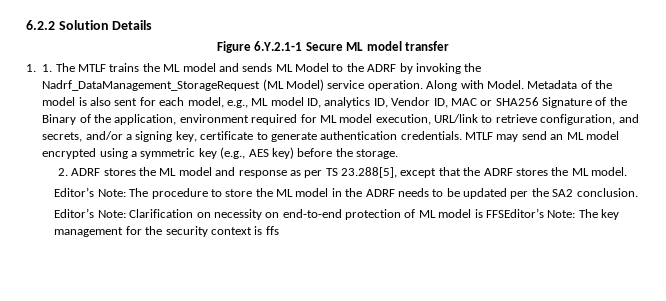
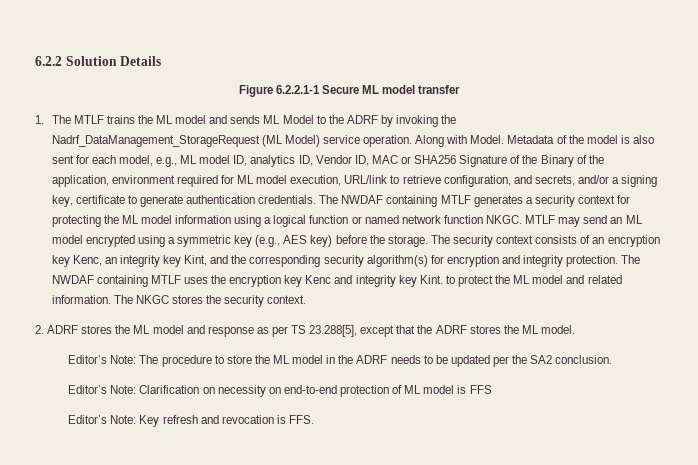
- Figure 6.Y.2.1-1 Secure ML model transfer
+ Figure 6.2.2.1-1 Secure ML model transfer
- 1. 1. The MTLF trains the ML model and sends ML Model to the ADRF by invoking the Nadrf_DataManagement_StorageRequest (ML Model) service operation.
+ 1. The MTLF trains the ML model and sends ML Model to the ADRF by invoking the Nadrf_DataManagement_StorageRequest (ML Model) service operation.
+ The NWDAF containing MTLF generates a security context for protecting the ML model information using a logical function or named network function NKGC.
+ The security context consists of an encryption key Kenc, an integrity key Kint, and the corresponding security algorithm(s) for encryption and integrity protection. The NWDAF containing MTLF uses the encryption key Kenc and integrity key Kint. to protect the ML model and related information. The NKGC stores the security context.
- Editor’s Note: Clarification on necessity on end-to-end protection of ML model is FFSEditor’s Note: The key management for the security context is ffs
+ Editor’s Note: Clarification on necessity on end-to-end protection of ML model is FFS
+ Editor’s Note: Key refresh and revocation is FFS.

